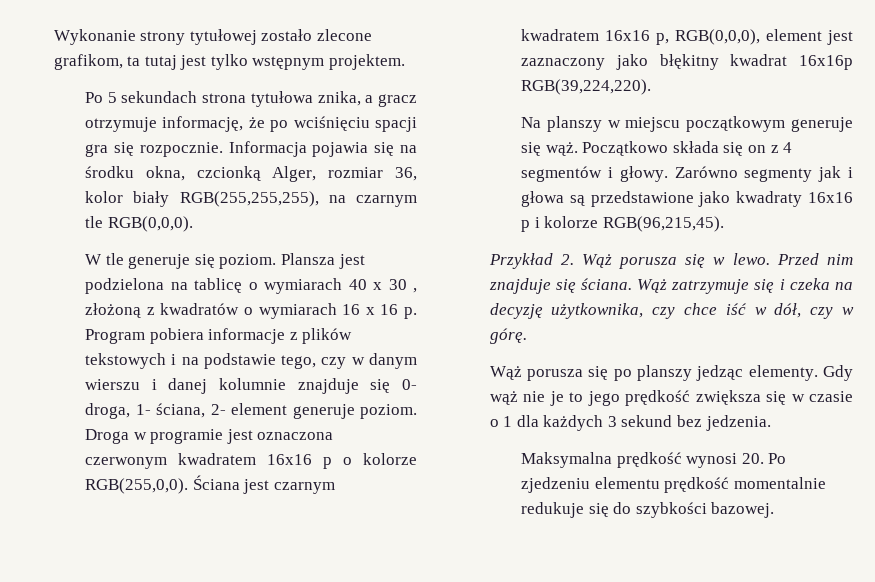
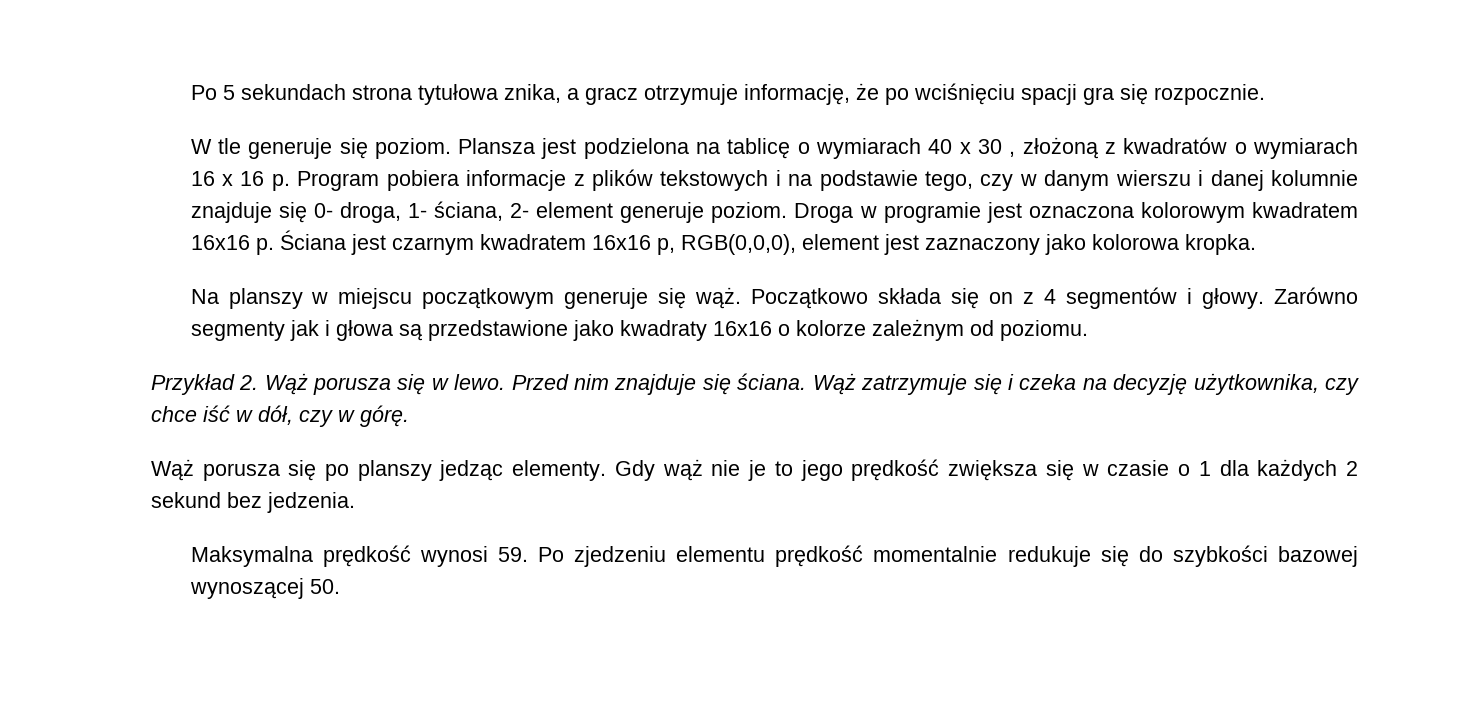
- Wykonanie strony tytułowej zostało zlecone grafikom, ta tutaj jest tylko wstępnym projektem.
- Informacja pojawia się na środku okna, czcionką Alger, rozmiar 36, kolor biały RGB(255,255,255), na czarnym tle RGB(0,0,0).
- Droga w programie jest oznaczona czerwonym kwadratem 16x16 p o kolorze RGB(255,0,0). Ściana jest czarnym kwadratem 16x16 p, RGB(0,0,0), element jest zaznaczony jako błękitny kwadrat 16x16p RGB(39,224,220).
+ Droga w programie jest oznaczona kolorowym kwadratem 16x16 p. Ściana jest czarnym kwadratem 16x16 p, RGB(0,0,0), element jest zaznaczony jako kolorowa kropka.
- Zarówno segmenty jak i głowa są przedstawione jako kwadraty 16x16 p i kolorze RGB(96,215,45).
+ Zarówno segmenty jak i głowa są przedstawione jako kwadraty 16x16 o kolorze zależnym od poziomu.
- Gdy wąż nie je to jego prędkość zwiększa się w czasie o 1 dla każdych 3 sekund bez jedzenia.
+ Gdy wąż nie je to jego prędkość zwiększa się w czasie o 1 dla każdych 2 sekund bez jedzenia.
- Maksymalna prędkość wynosi 20. Po zjedzeniu elementu prędkość momentalnie redukuje się do szybkości bazowej.
+ Maksymalna prędkość wynosi 59. Po zjedzeniu elementu prędkość momentalnie redukuje się do szybkości bazowej wynoszącej 50.

